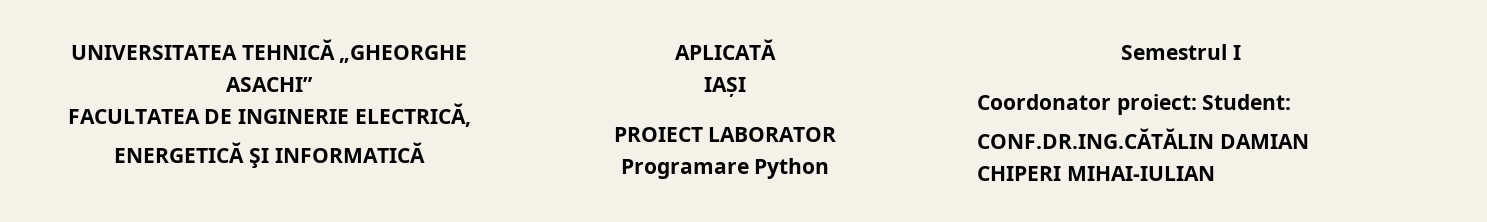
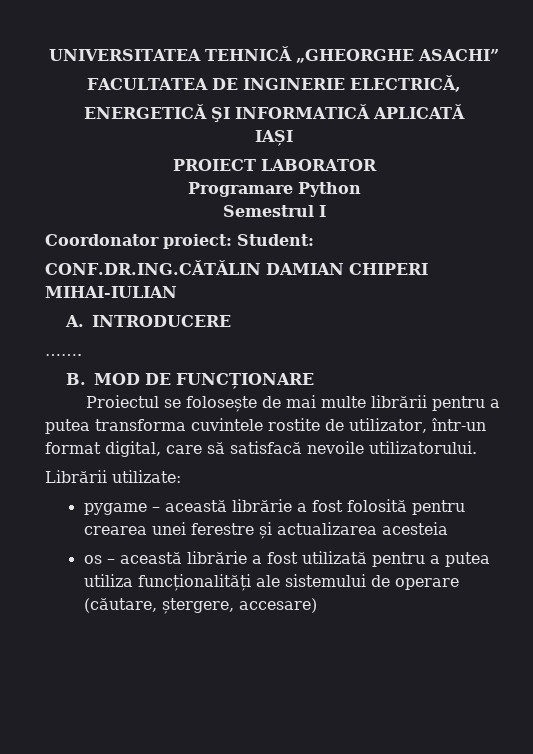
+ A. INTRODUCERE
+ …….
+ B. MOD DE FUNCȚIONARE
+ Proiectul se folosește de mai multe librării pentru a putea transforma cuvintele rostite de utilizator, într-un format digital, care să satisfacă nevoile utilizatorului.
+ Librării utilizate:
+ pygame – această librărie a fost folosită pentru crearea unei ferestre și actualizarea acesteia
+ os – această librărie a fost utilizată pentru a putea utiliza funcționalități ale sistemului de operare (căutare, ștergere, accesare)

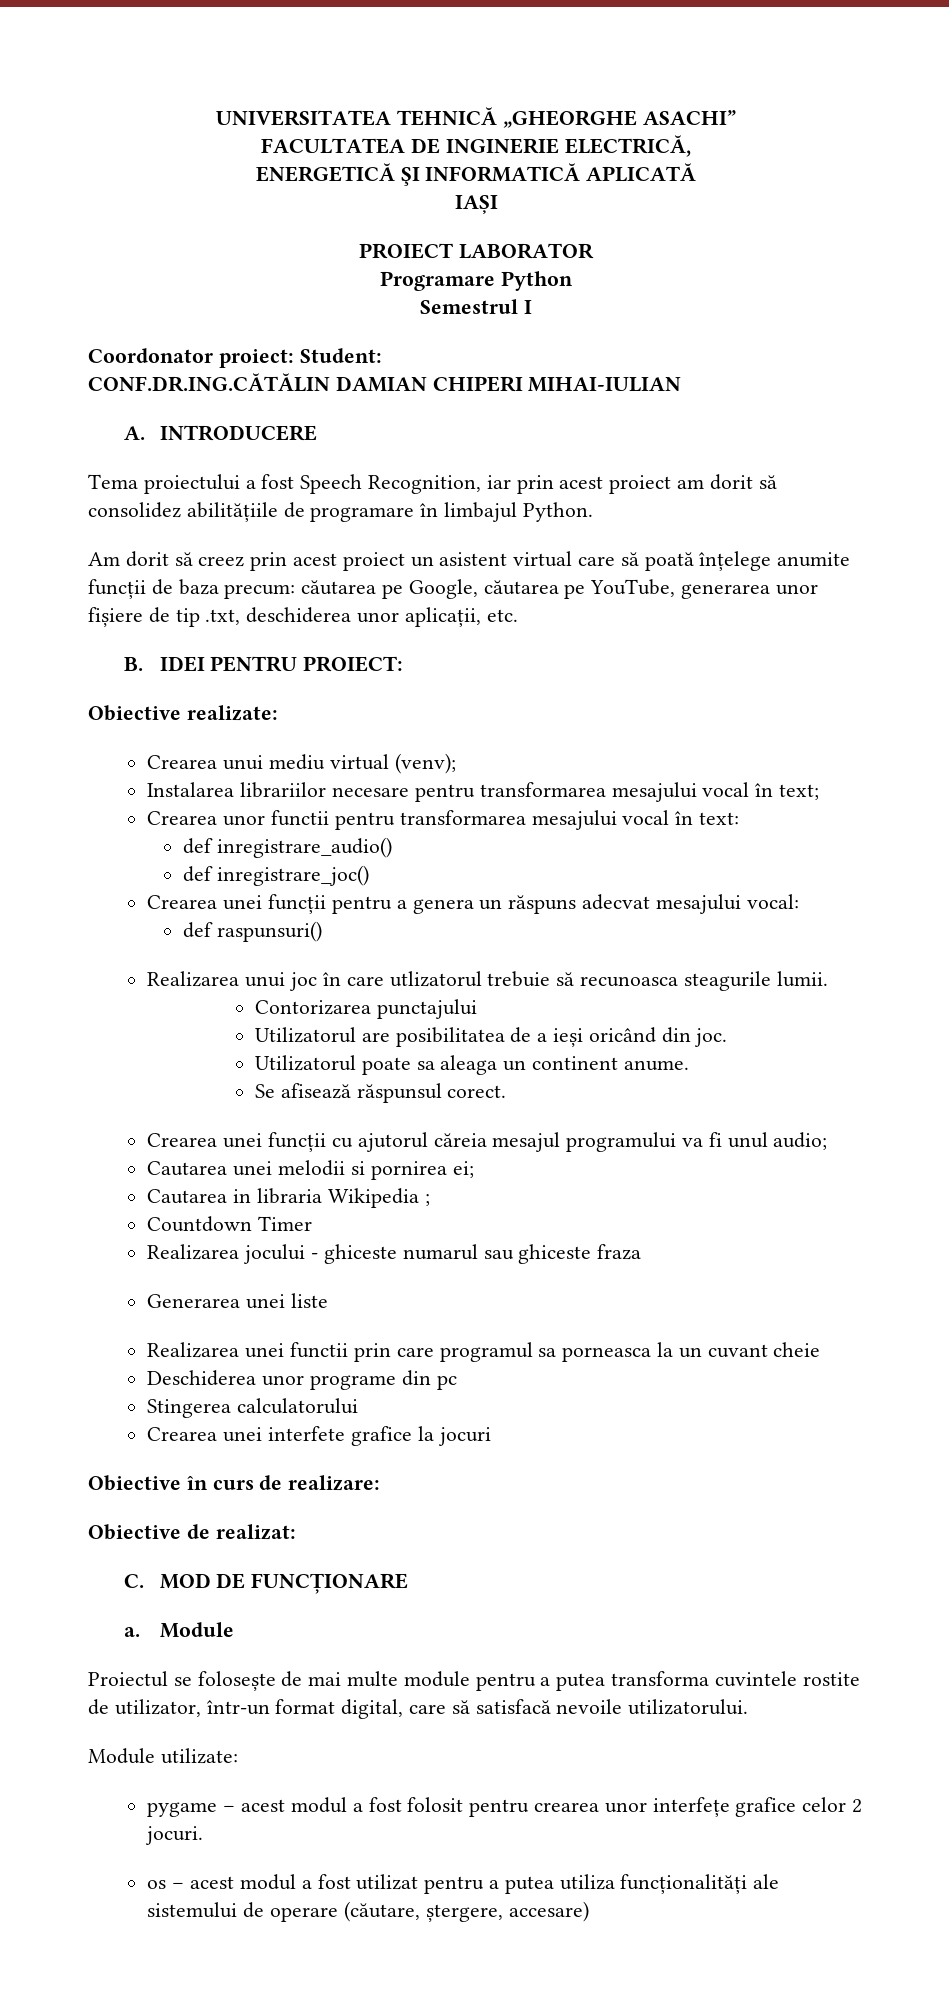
- …….
- B. MOD DE FUNCȚIONARE
+ Tema proiectului a fost Speech Recognition, iar prin acest proiect am dorit să consolidez abilitățiile de programare în limbajul Python.
+ Am dorit să creez prin acest proiect un asistent virtual care să poată înțelege anumite funcții de baza precum: căutarea pe Google, căutarea pe YouTube, generarea unor fișiere de tip .txt, deschiderea unor aplicații, etc.
+ B. IDEI PENTRU PROIECT:
+ Obiective realizate:
+ Crearea unui mediu virtual (venv);
+ Instalarea librariilor necesare pentru transformarea mesajului vocal în text;
+ Crearea unor functii pentru transformarea mesajului vocal în text:
+ def inregistrare_audio()
+ def inregistrare_joc()
+ Crearea unei funcții pentru a genera un răspuns adecvat mesajului vocal:
+ def raspunsuri()
+ Realizarea unui joc în care utlizatorul trebuie să recunoasca steagurile lumii.
+ Contorizarea punctajului
+ Utilizatorul are posibilitatea de a ieși oricând din joc.
+ Utilizatorul poate sa aleaga un continent anume.
+ Se afisează răspunsul corect.
+ Crearea unei funcții cu ajutorul căreia mesajul programului va fi unul audio;
+ Cautarea unei melodii si pornirea ei;
+ Cautarea in libraria Wikipedia ;
+ Countdown Timer
+ Realizarea jocului - ghiceste numarul sau ghiceste fraza
+ Generarea unei liste
+ Realizarea unei functii prin care programul sa porneasca la un cuvant cheie
+ Deschiderea unor programe din pc
+ Stingerea calculatorului
+ Crearea unei interfete grafice la jocuri
+ Obiective în curs de realizare:
+ Obiective de realizat:
+ C. MOD DE FUNCȚIONARE
+ a. Module
- Proiectul se folosește de mai multe librării pentru a putea transforma cuvintele rostite de utilizator, într-un format digital, care să satisfacă nevoile utilizatorului.
+ Proiectul se folosește de mai multe module pentru a putea transforma cuvintele rostite de utilizator, într-un format digital, care să satisfacă nevoile utilizatorului.
- Librării utilizate:
+ Module utilizate:
- pygame – această librărie a fost folosită pentru crearea unei ferestre și actualizarea acesteia
+ pygame – acest modul a fost folosit pentru crearea unor interfețe grafice celor 2 jocuri.
- os – această librărie a fost utilizată pentru a putea utiliza funcționalități ale sistemului de operare (căutare, ștergere, accesare)
+ os – acest modul a fost utilizat pentru a putea utiliza funcționalități ale sistemului de operare (căutare, ștergere, accesare)

